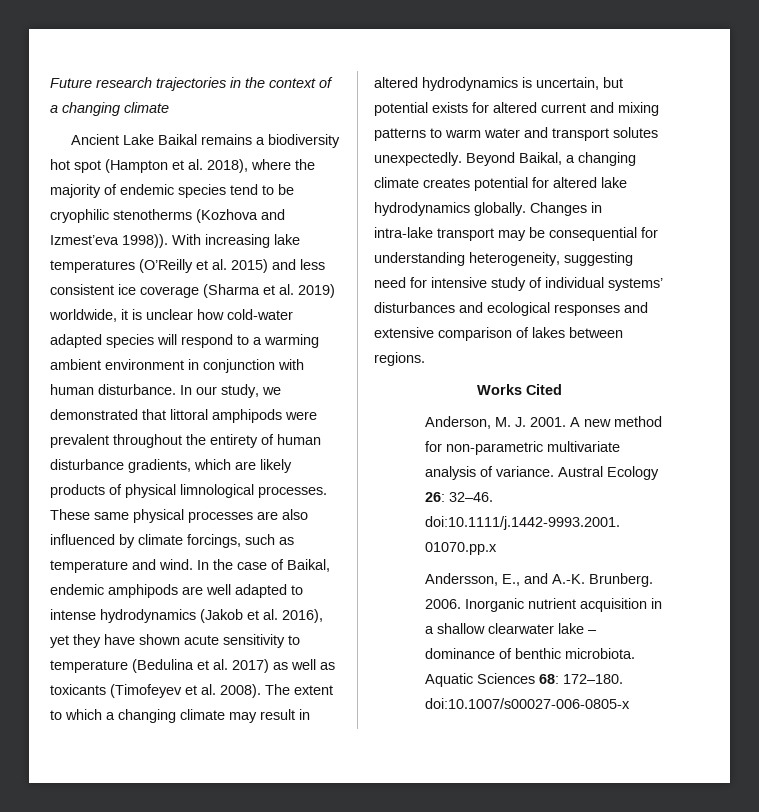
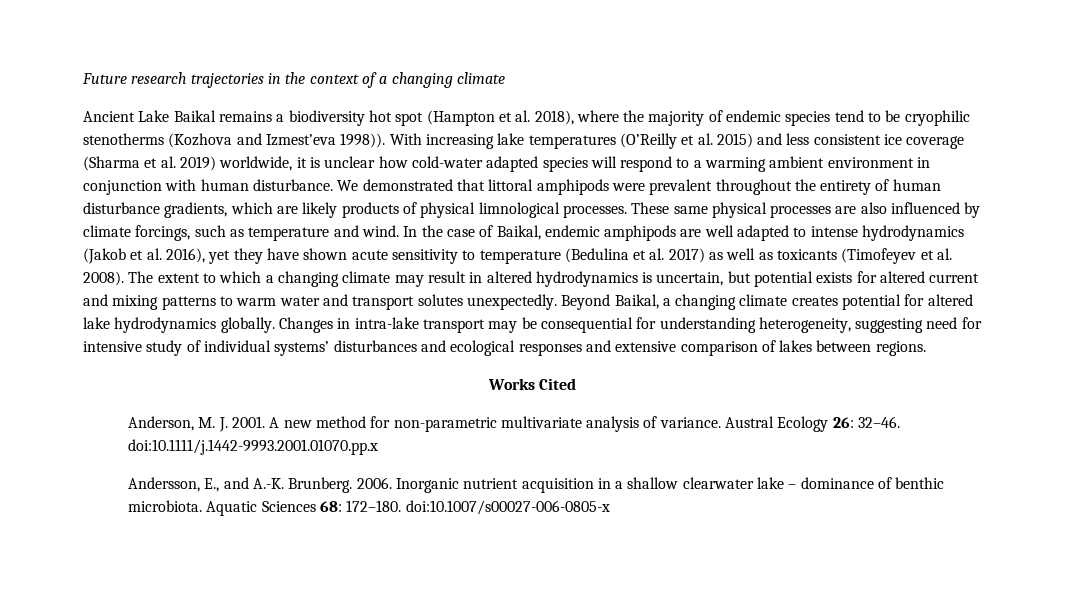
- In our study, we demonstrated that littoral amphipods were prevalent throughout the entirety of human disturbance gradients, which are likely products of physical limnological processes.
+ We demonstrated that littoral amphipods were prevalent throughout the entirety of human disturbance gradients, which are likely products of physical limnological processes.

